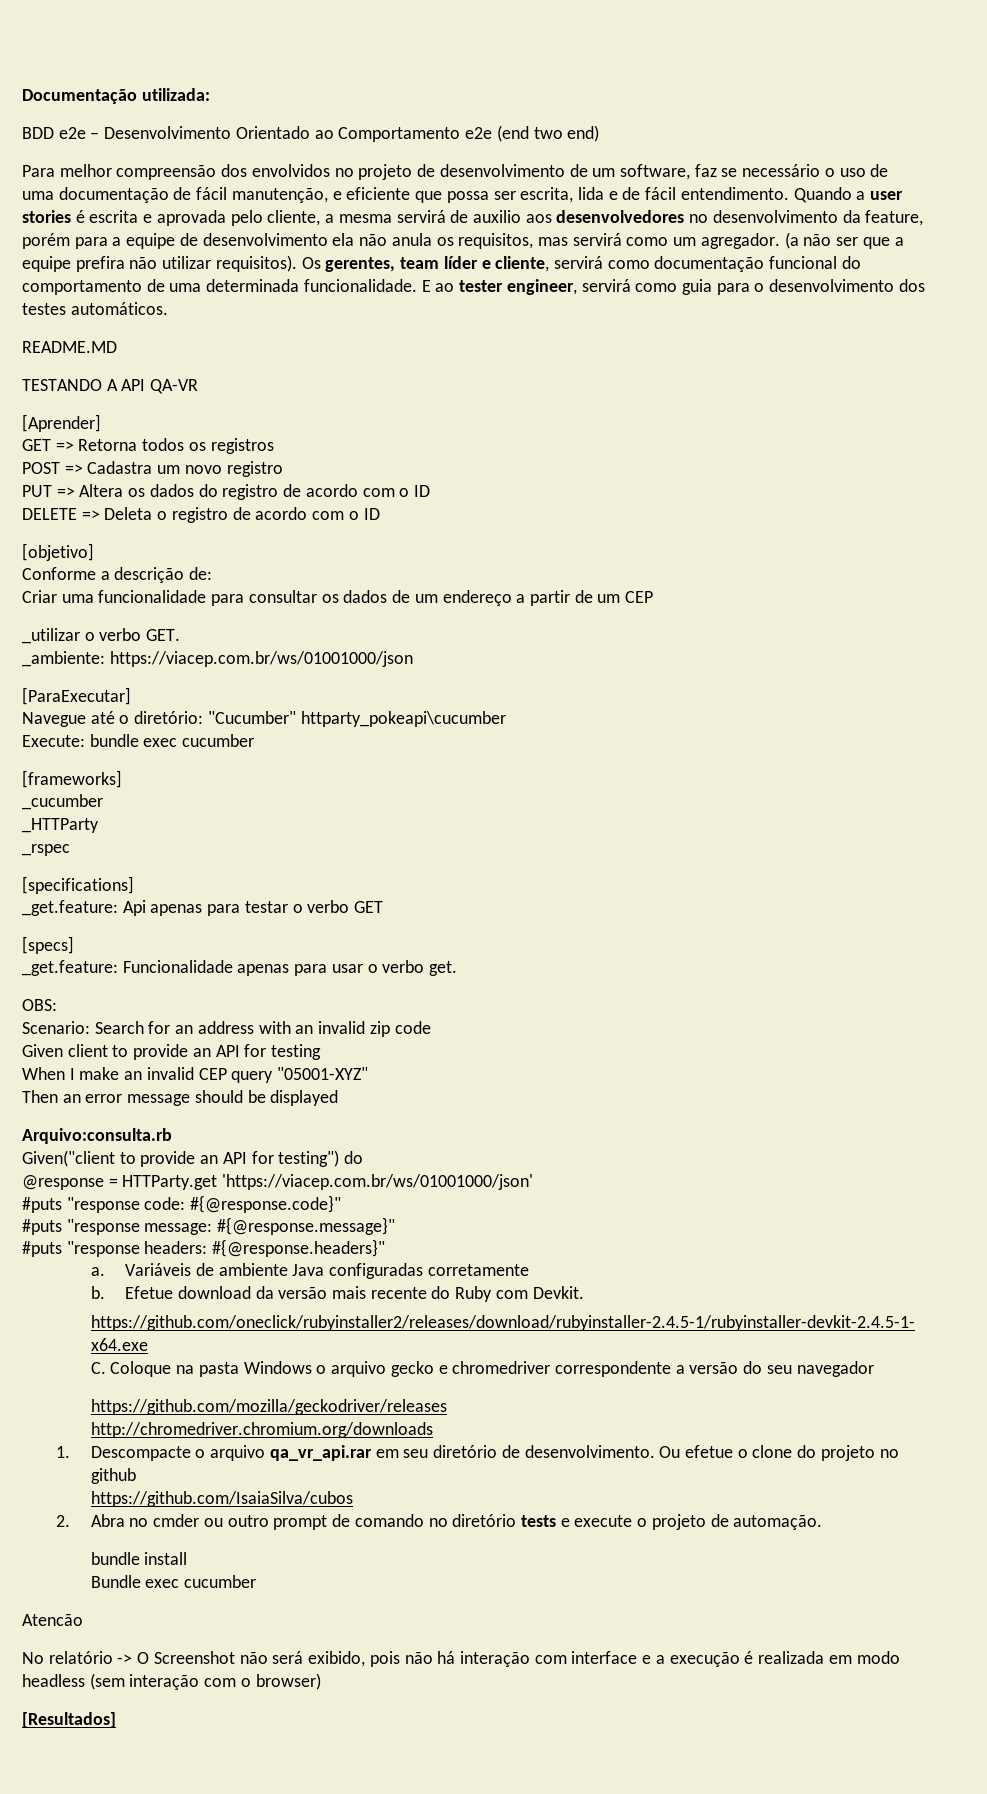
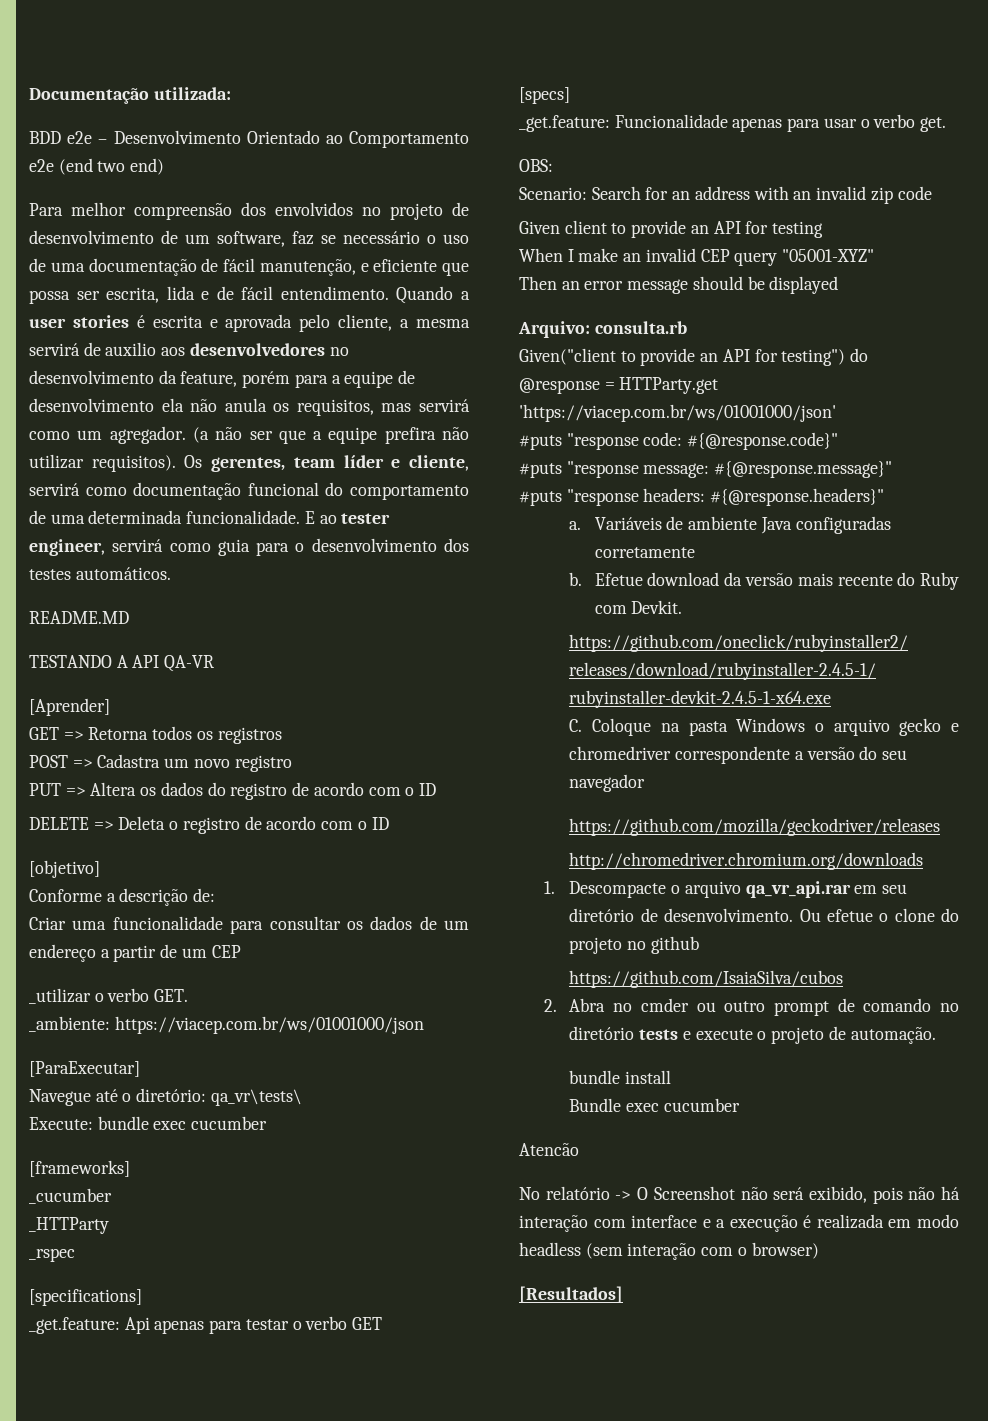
- Navegue até o diretório: "Cucumber" httparty_pokeapi\cucumber
+ Navegue até o diretório: qa_vr\tests\
- Arquivo:consulta.rb
+ Arquivo: consulta.rb

